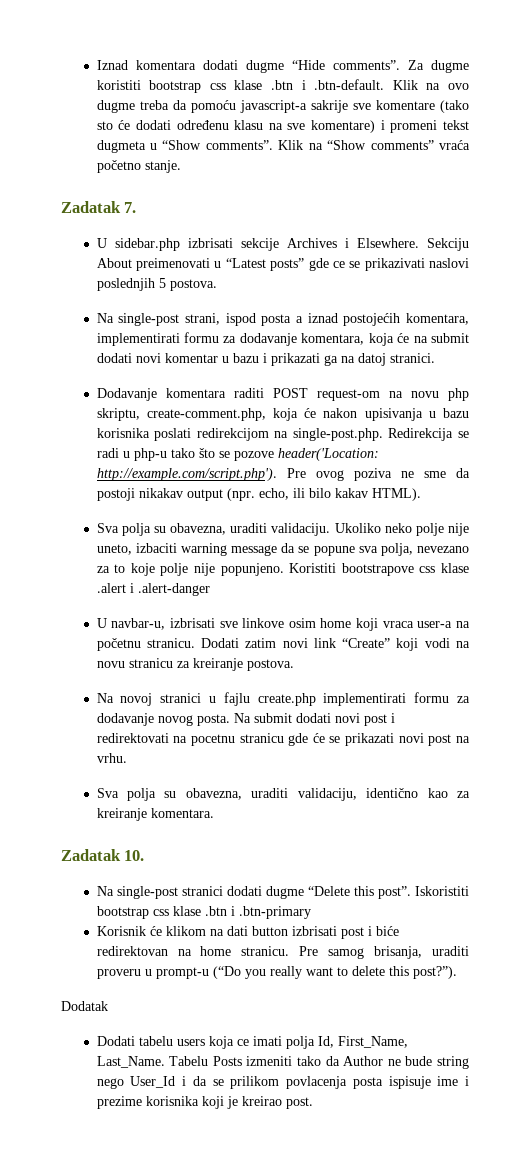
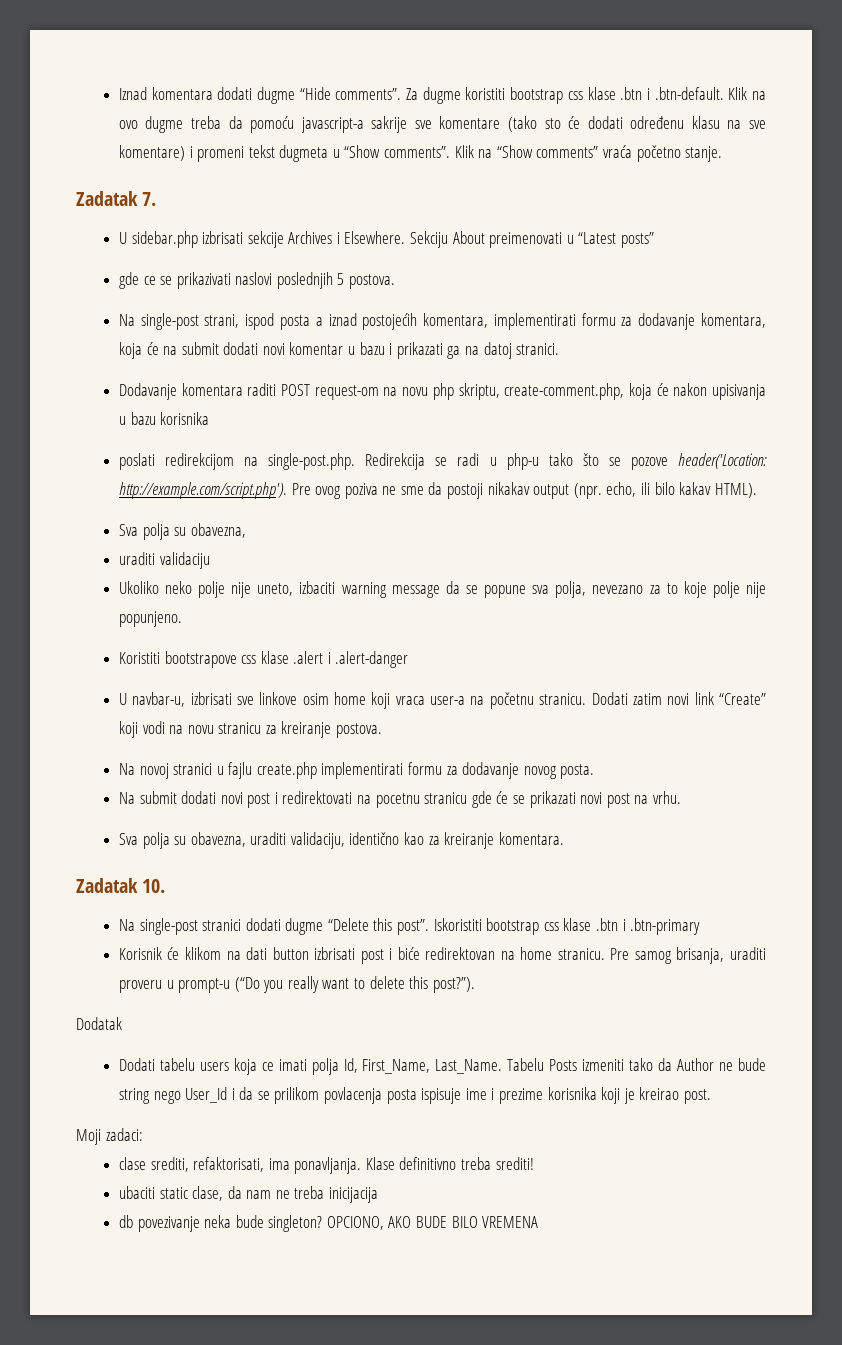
- Sekciju About preimenovati u “Latest posts” gde ce se prikazivati naslovi poslednjih 5 postova.
+ Sekciju About preimenovati u “Latest posts”
+ gde ce se prikazivati naslovi poslednjih 5 postova.
- Dodavanje komentara raditi POST request-om na novu php skriptu, create-comment.php, koja će nakon upisivanja u bazu korisnika poslati redirekcijom na single-post.php. Redirekcija se radi u php-u tako što se pozove header('Location: http://example.com/script.php'). Pre ovog poziva ne sme da postoji nikakav output (npr. echo, ili bilo kakav HTML).
- Sva polja su obavezna, uraditi validaciju. Ukoliko neko polje nije uneto, izbaciti warning message da se popune sva polja, nevezano za to koje polje nije popunjeno. Koristiti bootstrapove css klase .alert i .alert-danger
+ Dodavanje komentara raditi POST request-om na novu php skriptu, create-comment.php, koja će nakon upisivanja u bazu korisnika
+ poslati redirekcijom na single-post.php. Redirekcija se radi u php-u tako što se pozove header('Location: http://example.com/script.php'). Pre ovog poziva ne sme da postoji nikakav output (npr. echo, ili bilo kakav HTML).
+ Sva polja su obavezna,
+ uraditi validaciju
+ Ukoliko neko polje nije uneto, izbaciti warning message da se popune sva polja, nevezano za to koje polje nije popunjeno.
+ Koristiti bootstrapove css klase .alert i .alert-danger
- Na novoj stranici u fajlu create.php implementirati formu za dodavanje novog posta. Na submit dodati novi post i redirektovati na pocetnu stranicu gde će se prikazati novi post na vrhu.
+ Na novoj stranici u fajlu create.php implementirati formu za dodavanje novog posta.
+ Na submit dodati novi post i redirektovati na pocetnu stranicu gde će se prikazati novi post na vrhu.
+ Moji zadaci:
+ clase srediti, refaktorisati, ima ponavljanja. Klase definitivno treba srediti!
+ ubaciti static clase, da nam ne treba inicijacija
+ db povezivanje neka bude singleton? OPCIONO, AKO BUDE BILO VREMENA

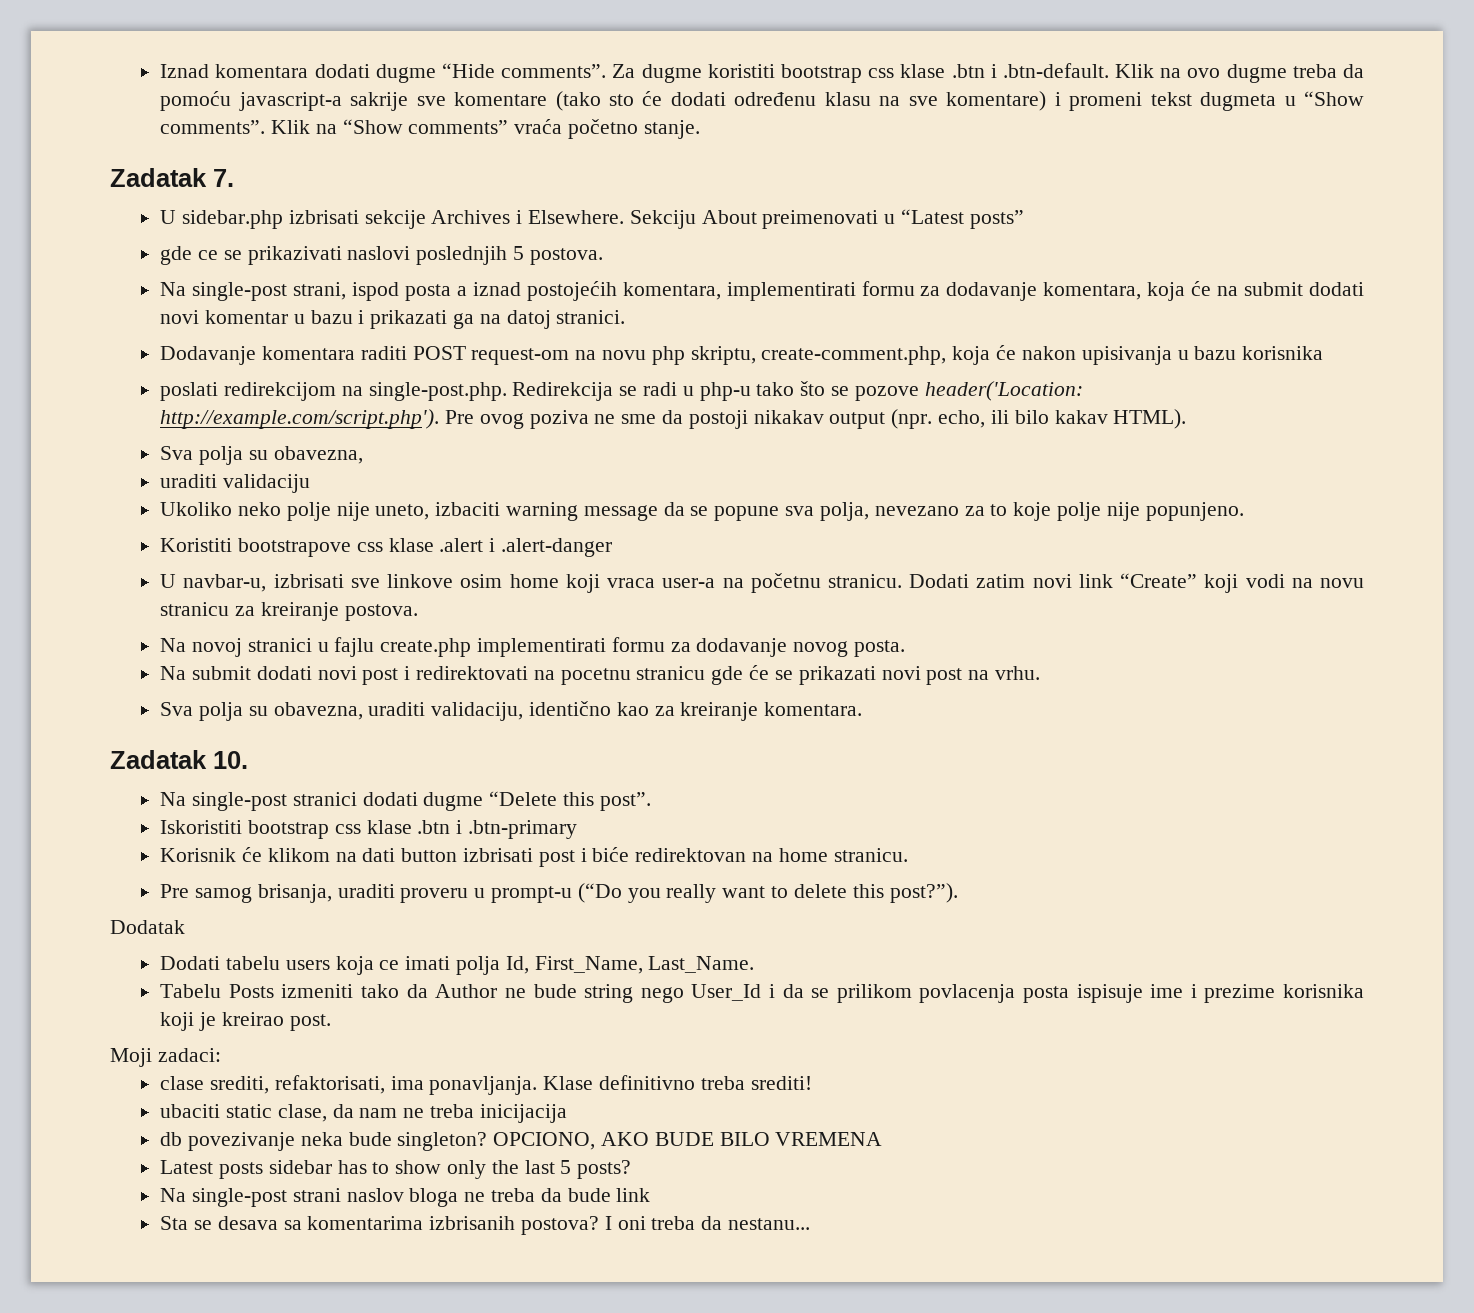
- Na single-post stranici dodati dugme “Delete this post”. Iskoristiti bootstrap css klase .btn i .btn-primary
+ Na single-post stranici dodati dugme “Delete this post”.
+ Iskoristiti bootstrap css klase .btn i .btn-primary
- Korisnik će klikom na dati button izbrisati post i biće redirektovan na home stranicu. Pre samog brisanja, uraditi proveru u prompt-u (“Do you really want to delete this post?”).
+ Korisnik će klikom na dati button izbrisati post i biće redirektovan na home stranicu.
+ Pre samog brisanja, uraditi proveru u prompt-u (“Do you really want to delete this post?”).
- Dodati tabelu users koja ce imati polja Id, First_Name, Last_Name. Tabelu Posts izmeniti tako da Author ne bude string nego User_Id i da se prilikom povlacenja posta ispisuje ime i prezime korisnika koji je kreirao post.
+ Dodati tabelu users koja ce imati polja Id, First_Name, Last_Name.
+ Tabelu Posts izmeniti tako da Author ne bude string nego User_Id i da se prilikom povlacenja posta ispisuje ime i prezime korisnika koji je kreirao post.
+ Latest posts sidebar has to show only the last 5 posts?
+ Na single-post strani naslov bloga ne treba da bude link
+ Sta se desava sa komentarima izbrisanih postova? I oni treba da nestanu...

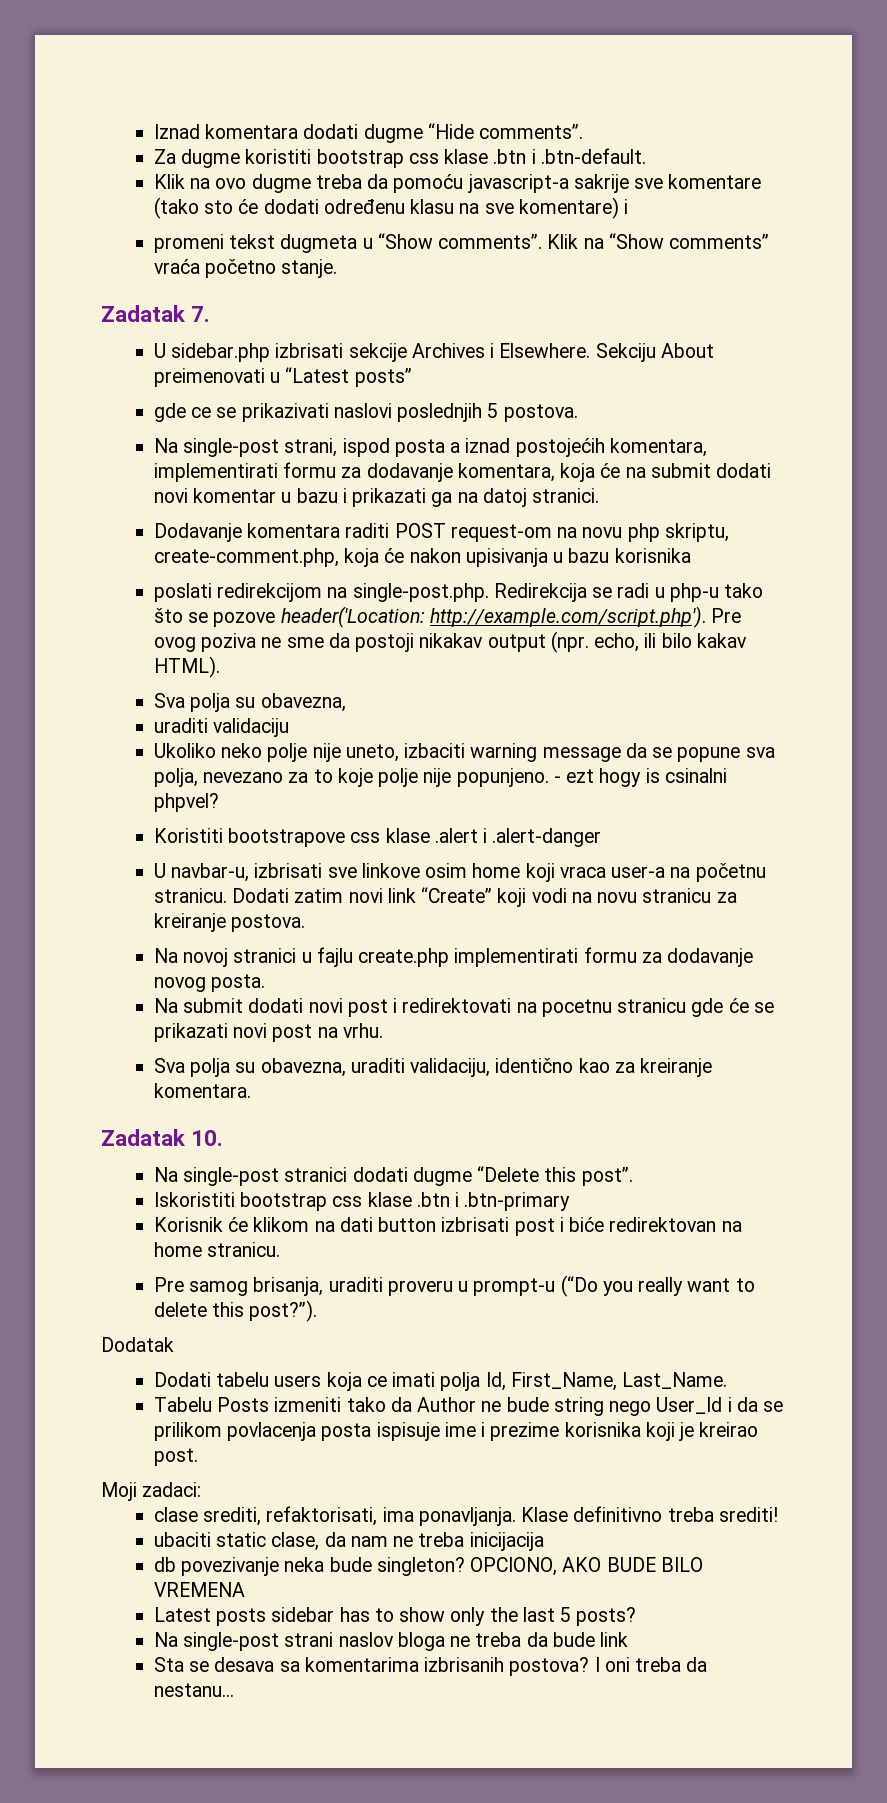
- Iznad komentara dodati dugme “Hide comments”. Za dugme koristiti bootstrap css klase .btn i .btn-default. Klik na ovo dugme treba da pomoću javascript-a sakrije sve komentare (tako sto će dodati određenu klasu na sve komentare) i promeni tekst dugmeta u “Show comments”.
+ Iznad komentara dodati dugme “Hide comments”.
+ Za dugme koristiti bootstrap css klase .btn i .btn-default.
+ Klik na ovo dugme treba da pomoću javascript-a sakrije sve komentare (tako sto će dodati određenu klasu na sve komentare) i
+ promeni tekst dugmeta u “Show comments”.
+ - ezt hogy is csinalni phpvel?

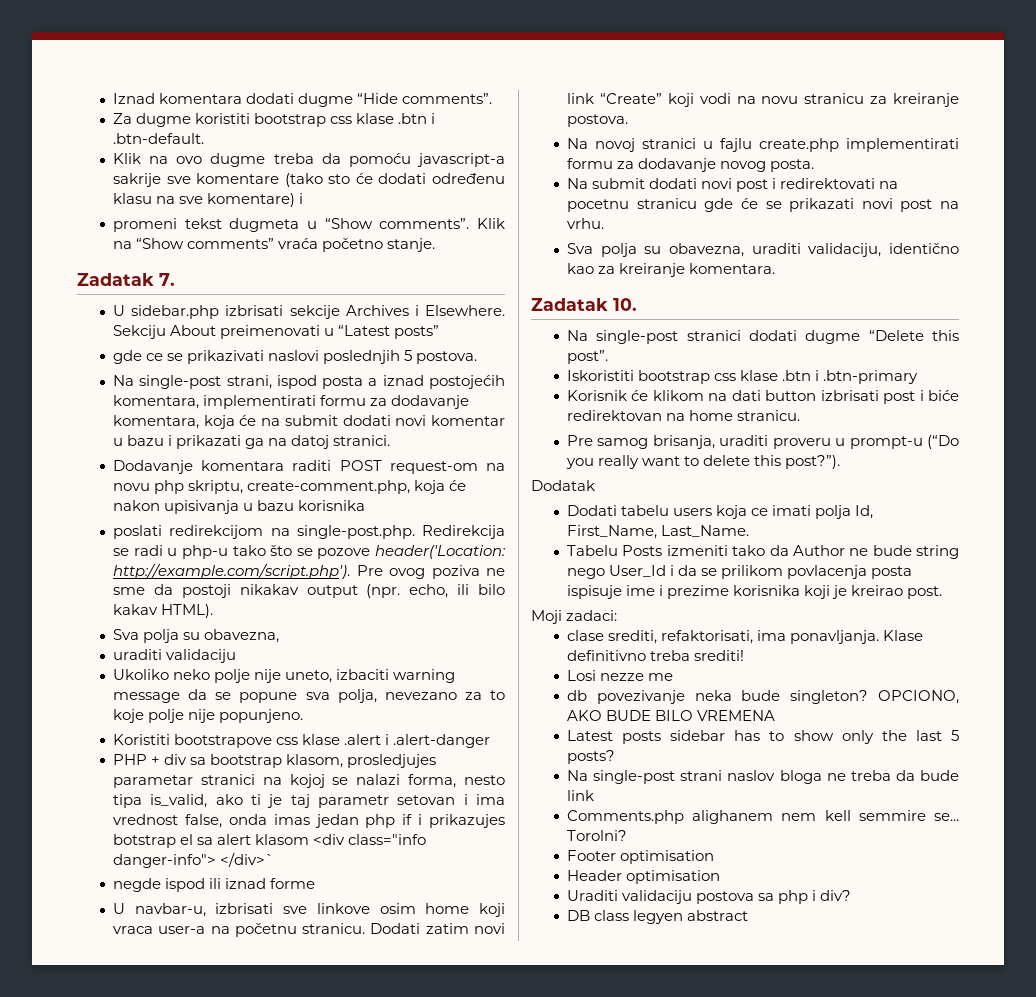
- - ezt hogy is csinalni phpvel?
+ PHP + div sa bootstrap klasom, prosledjujes parametar stranici na kojoj se nalazi forma, nesto tipa is_valid, ako ti je taj parametr setovan i ima vrednost false, onda imas jedan php if i prikazujes botstrap el sa alert klasom <div class="info danger-info"> </div>`
+ negde ispod ili iznad forme
- ubaciti static clase, da nam ne treba inicijacija
+ Losi nezze me
- Sta se desava sa komentarima izbrisanih postova? I oni treba da nestanu...
+ Comments.php alighanem nem kell semmire se... Torolni?
+ Footer optimisation
+ Header optimisation
+ Uraditi validaciju postova sa php i div?
+ DB class legyen abstract

